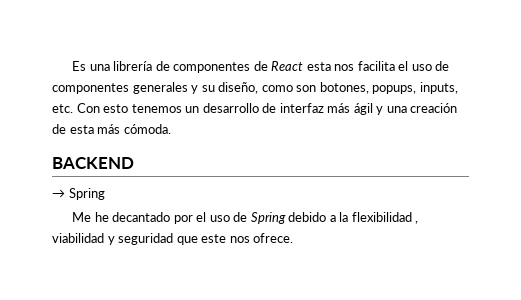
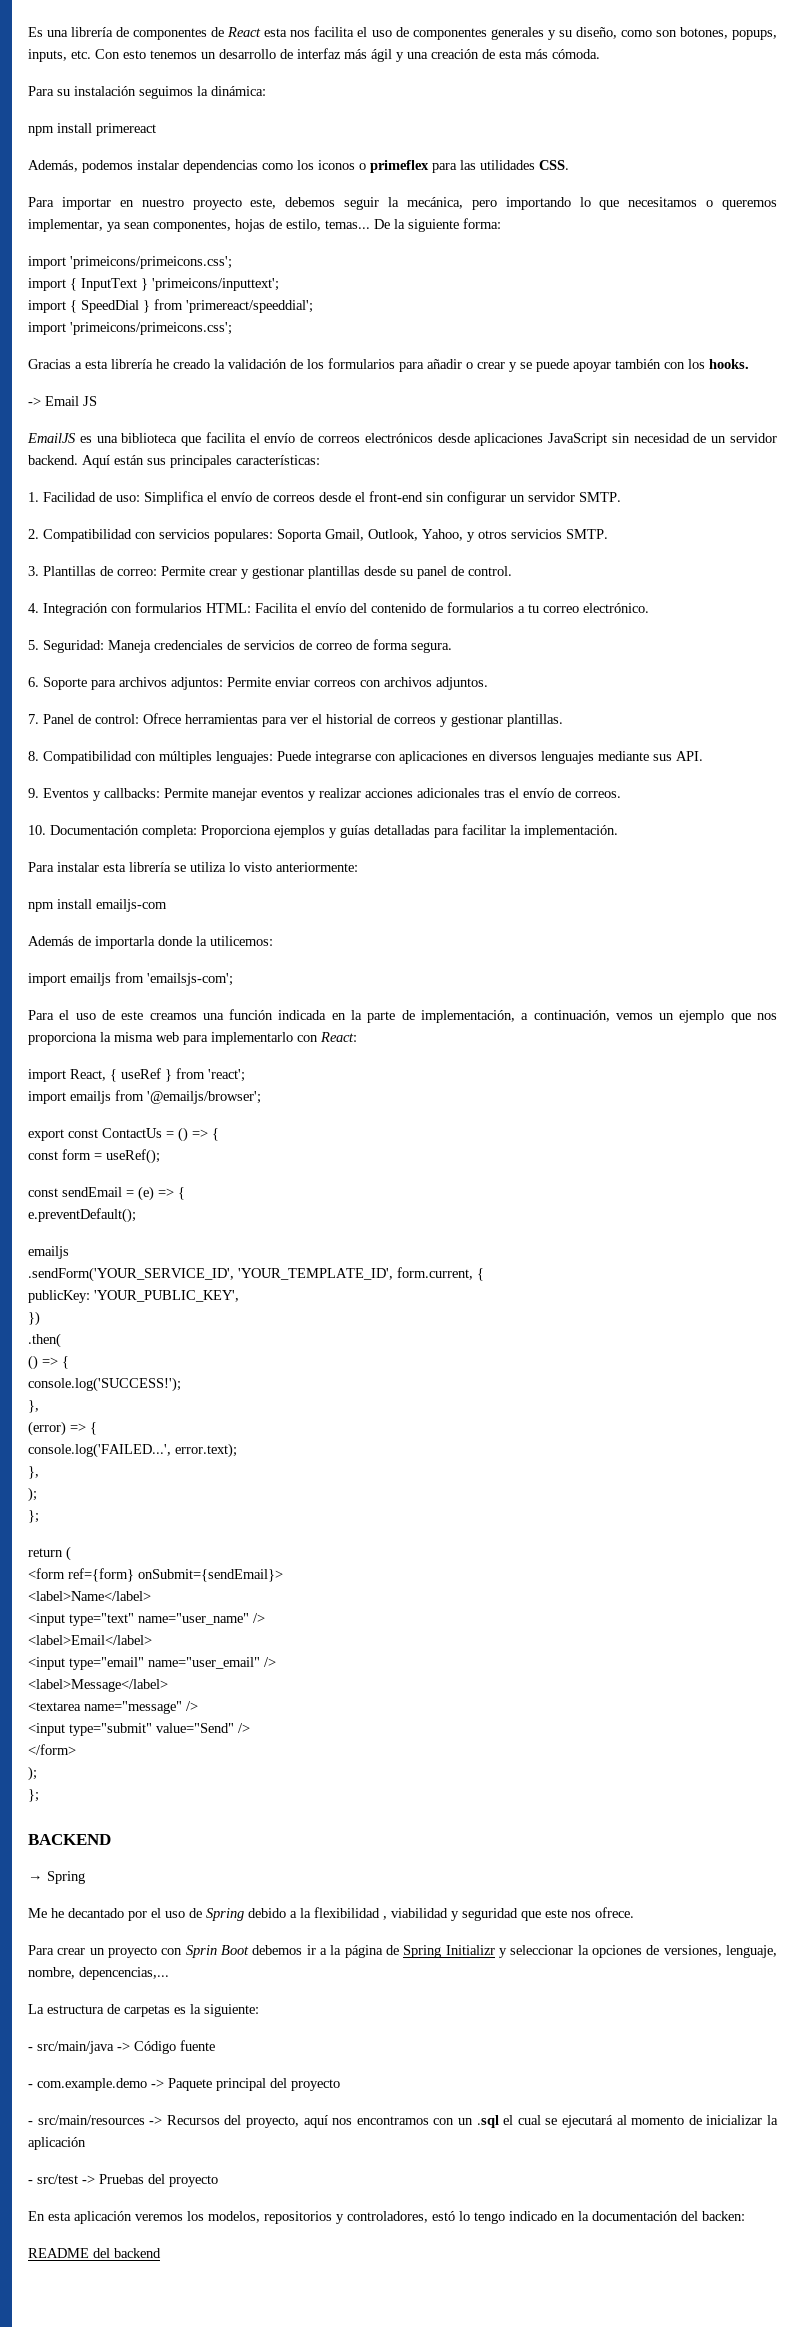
+ Para su instalación seguimos la dinámica:
+ npm install primereact
+ Además, podemos instalar dependencias como los iconos o primeflex para las utilidades CSS.
+ Para importar en nuestro proyecto este, debemos seguir la mecánica, pero importando lo que necesitamos o queremos implementar, ya sean componentes, hojas de estilo, temas... De la siguiente forma:
+ import 'primeicons/primeicons.css';
+ import { InputText } 'primeicons/inputtext';
+ import { SpeedDial } from 'primereact/speeddial';
+ import 'primeicons/primeicons.css';
+ Gracias a esta librería he creado la validación de los formularios para añadir o crear y se puede apoyar también con los hooks.
+ -> Email JS
+ EmailJS es una biblioteca que facilita el envío de correos electrónicos desde aplicaciones JavaScript sin necesidad de un servidor backend. Aquí están sus principales características:
+ 1. Facilidad de uso: Simplifica el envío de correos desde el front-end sin configurar un servidor SMTP.
+ 2. Compatibilidad con servicios populares: Soporta Gmail, Outlook, Yahoo, y otros servicios SMTP.
+ 3. Plantillas de correo: Permite crear y gestionar plantillas desde su panel de control.
+ 4. Integración con formularios HTML: Facilita el envío del contenido de formularios a tu correo electrónico.
+ 5. Seguridad: Maneja credenciales de servicios de correo de forma segura.
+ 6. Soporte para archivos adjuntos: Permite enviar correos con archivos adjuntos.
+ 7. Panel de control: Ofrece herramientas para ver el historial de correos y gestionar plantillas.
+ 8. Compatibilidad con múltiples lenguajes: Puede integrarse con aplicaciones en diversos lenguajes mediante sus API.
+ 9. Eventos y callbacks: Permite manejar eventos y realizar acciones adicionales tras el envío de correos.
+ 10. Documentación completa: Proporciona ejemplos y guías detalladas para facilitar la implementación.
+ Para instalar esta librería se utiliza lo visto anteriormente:
+ npm install emailjs-com
+ Además de importarla donde la utilicemos:
+ import emailjs from 'emailsjs-com';
+ Para el uso de este creamos una función indicada en la parte de implementación, a continuación, vemos un ejemplo que nos proporciona la misma web para implementarlo con React:
+ import React, { useRef } from 'react';
+ import emailjs from '@emailjs/browser';
+ export const ContactUs = () => {
+ const form = useRef();
+ const sendEmail = (e) => {
+ e.preventDefault();
+ emailjs
+ .sendForm('YOUR_SERVICE_ID', 'YOUR_TEMPLATE_ID', form.current, {
+ publicKey: 'YOUR_PUBLIC_KEY',
+ })
+ .then(
+ () => {
+ console.log('SUCCESS!');
+ },
+ (error) => {
+ console.log('FAILED...', error.text);
+ },
+ );
+ };
+ return (
+ <form ref={form} onSubmit={sendEmail}>
+ <label>Name</label>
+ <input type="text" name="user_name" />
+ <label>Email</label>
+ <input type="email" name="user_email" />
+ <label>Message</label>
+ <textarea name="message" />
+ <input type="submit" value="Send" />
+ </form>
+ );
+ };
+ Para crear un proyecto con Sprin Boot debemos ir a la página de Spring Initializr y seleccionar la opciones de versiones, lenguaje, nombre, depencencias,...
+ La estructura de carpetas es la siguiente:
+ - src/main/java -> Código fuente
+ - com.example.demo -> Paquete principal del proyecto
+ - src/main/resources -> Recursos del proyecto, aquí nos encontramos con un .sql el cual se ejecutará al momento de inicializar la aplicación
+ - src/test -> Pruebas del proyecto
+ En esta aplicación veremos los modelos, repositorios y controladores, estó lo tengo indicado en la documentación del backen:
+ README del backend

